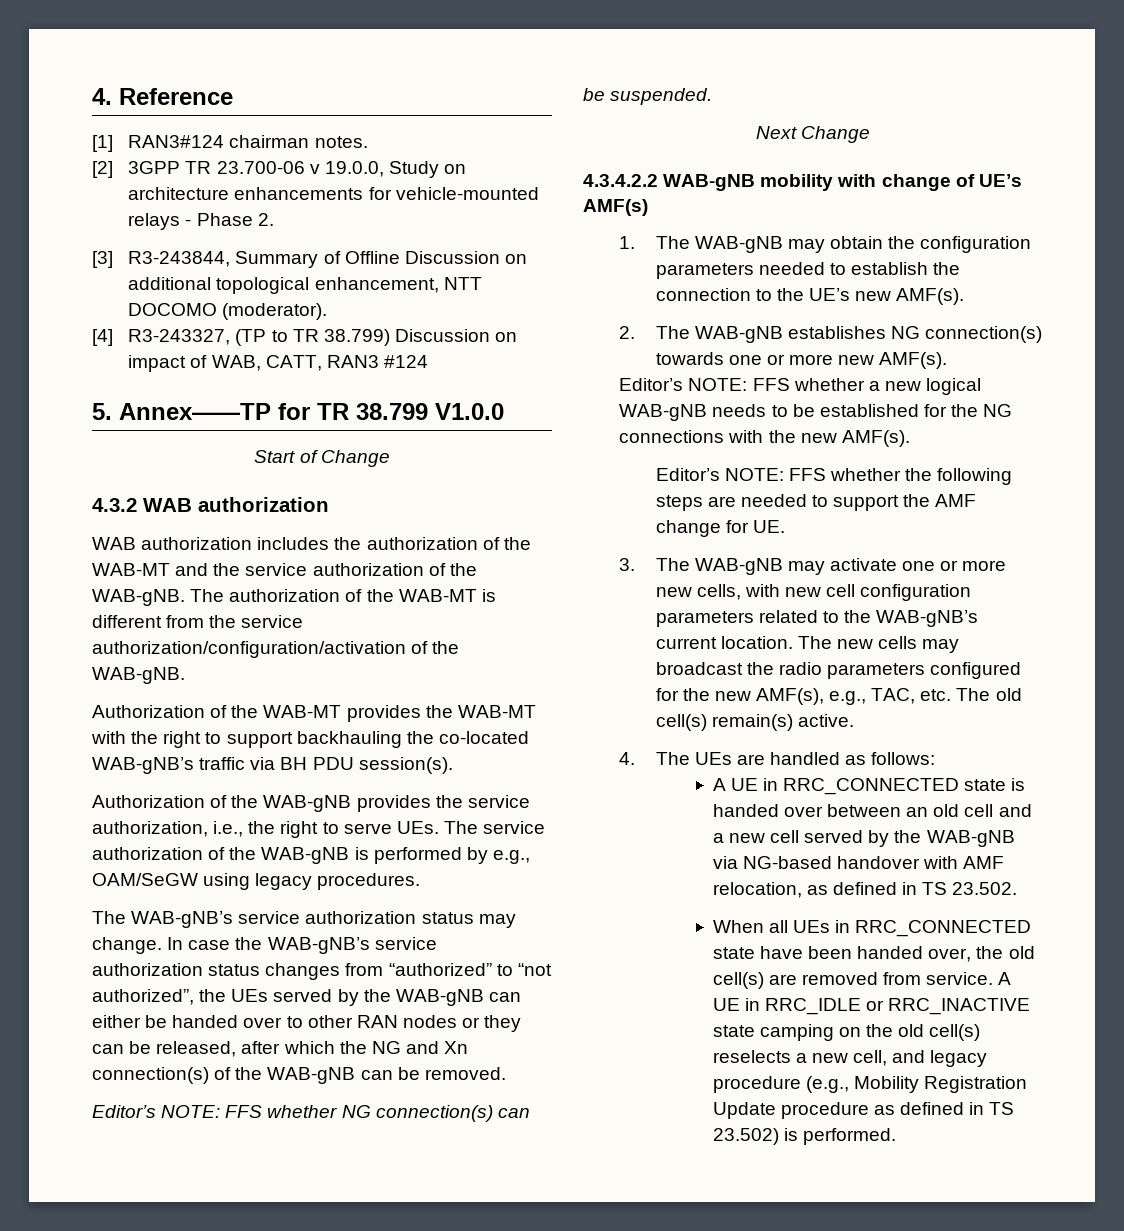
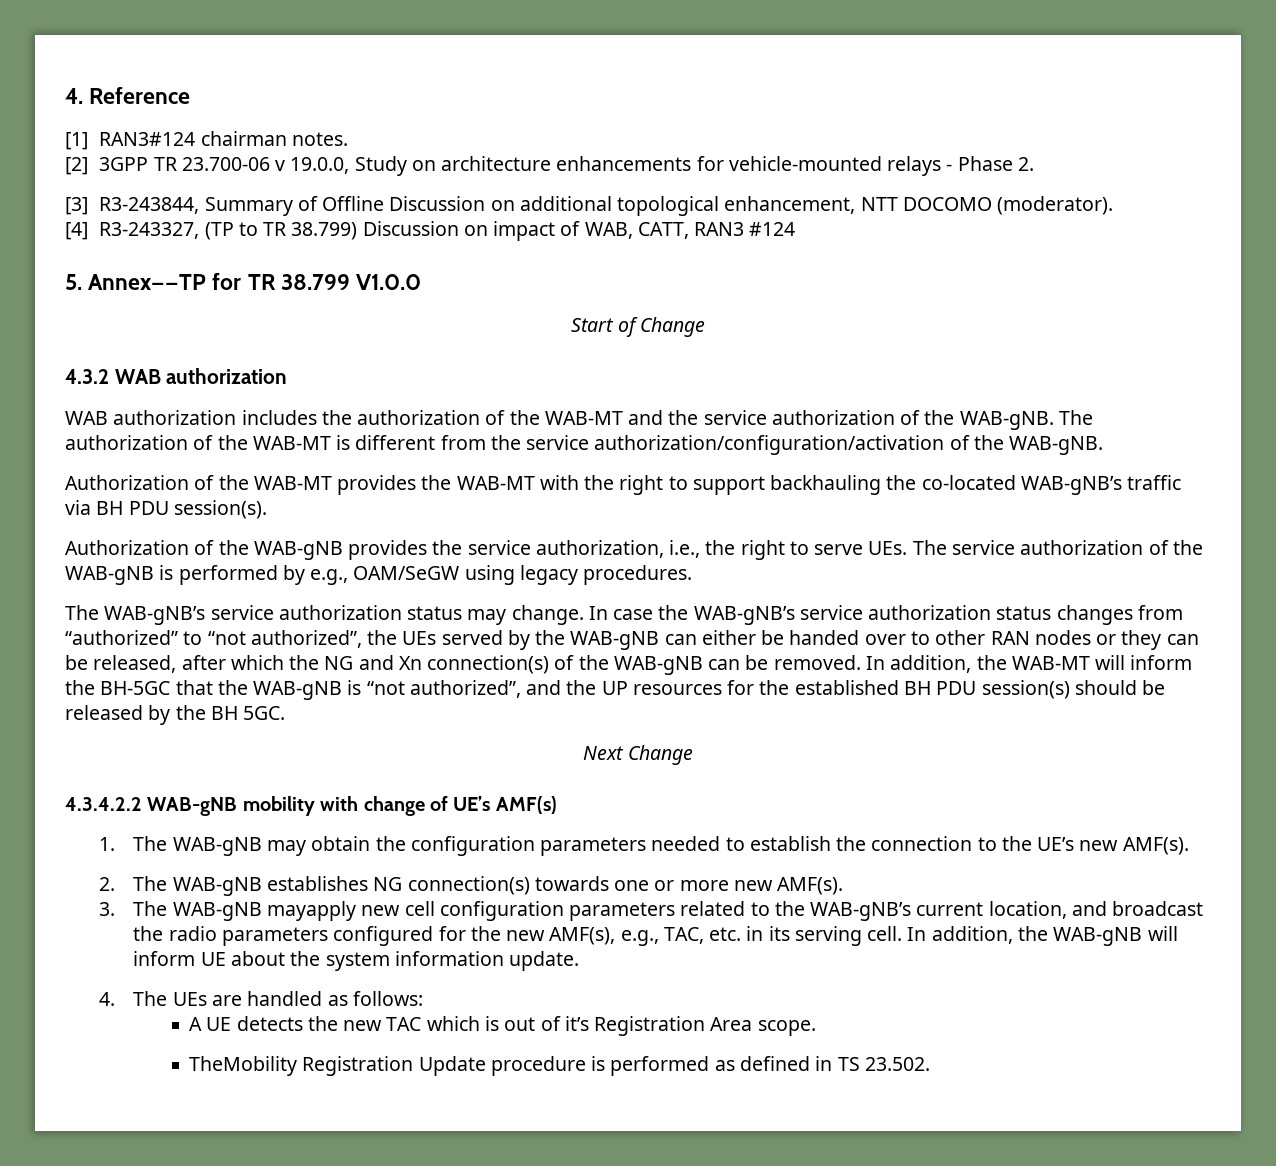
- In case the WAB-gNB’s service authorization status changes from “authorized” to “not authorized”, the UEs served by the WAB-gNB can either be handed over to other RAN nodes or they can be released, after which the NG and Xn connection(s) of the WAB-gNB can be removed.
- Editor’s NOTE: FFS whether NG connection(s) can be suspended.
+ In case the WAB-gNB’s service authorization status changes from “authorized” to “not authorized”, the UEs served by the WAB-gNB can either be handed over to other RAN nodes or they can be released, after which the NG and Xn connection(s) of the WAB-gNB can be removed. In addition, the WAB-MT will inform the BH-5GC that the WAB-gNB is “not authorized”, and the UP resources for the established BH PDU session(s) should be released by the BH 5GC.
- Editor’s NOTE: FFS whether a new logical WAB-gNB needs to be established for the NG connections with the new AMF(s).
- Editor’s NOTE: FFS whether the following steps are needed to support the AMF change for UE.
- 3. The WAB-gNB may activate one or more new cells, with new cell configuration parameters related to the WAB-gNB’s current location. The new cells may broadcast the radio parameters configured for the new AMF(s), e.g., TAC, etc. The old cell(s) remain(s) active.
+ 3. The WAB-gNB mayapply new cell configuration parameters related to the WAB-gNB’s current location, and broadcast the radio parameters configured for the new AMF(s), e.g., TAC, etc. in its serving cell. In addition, the WAB-gNB will inform UE about the system information update.
- A UE in RRC_CONNECTED state is handed over between an old cell and a new cell served by the WAB-gNB via NG-based handover with AMF relocation, as defined in TS 23.502.
+ A UE detects the new TAC which is out of it’s Registration Area scope.
+ TheMobility Registration Update procedure is performed as defined in TS 23.502.
- When all UEs in RRC_CONNECTED state have been handed over, the old cell(s) are removed from service. A UE in RRC_IDLE or RRC_INACTIVE state camping on the old cell(s) reselects a new cell, and legacy procedure (e.g., Mobility Registration Update procedure as defined in TS 23.502) is performed.

